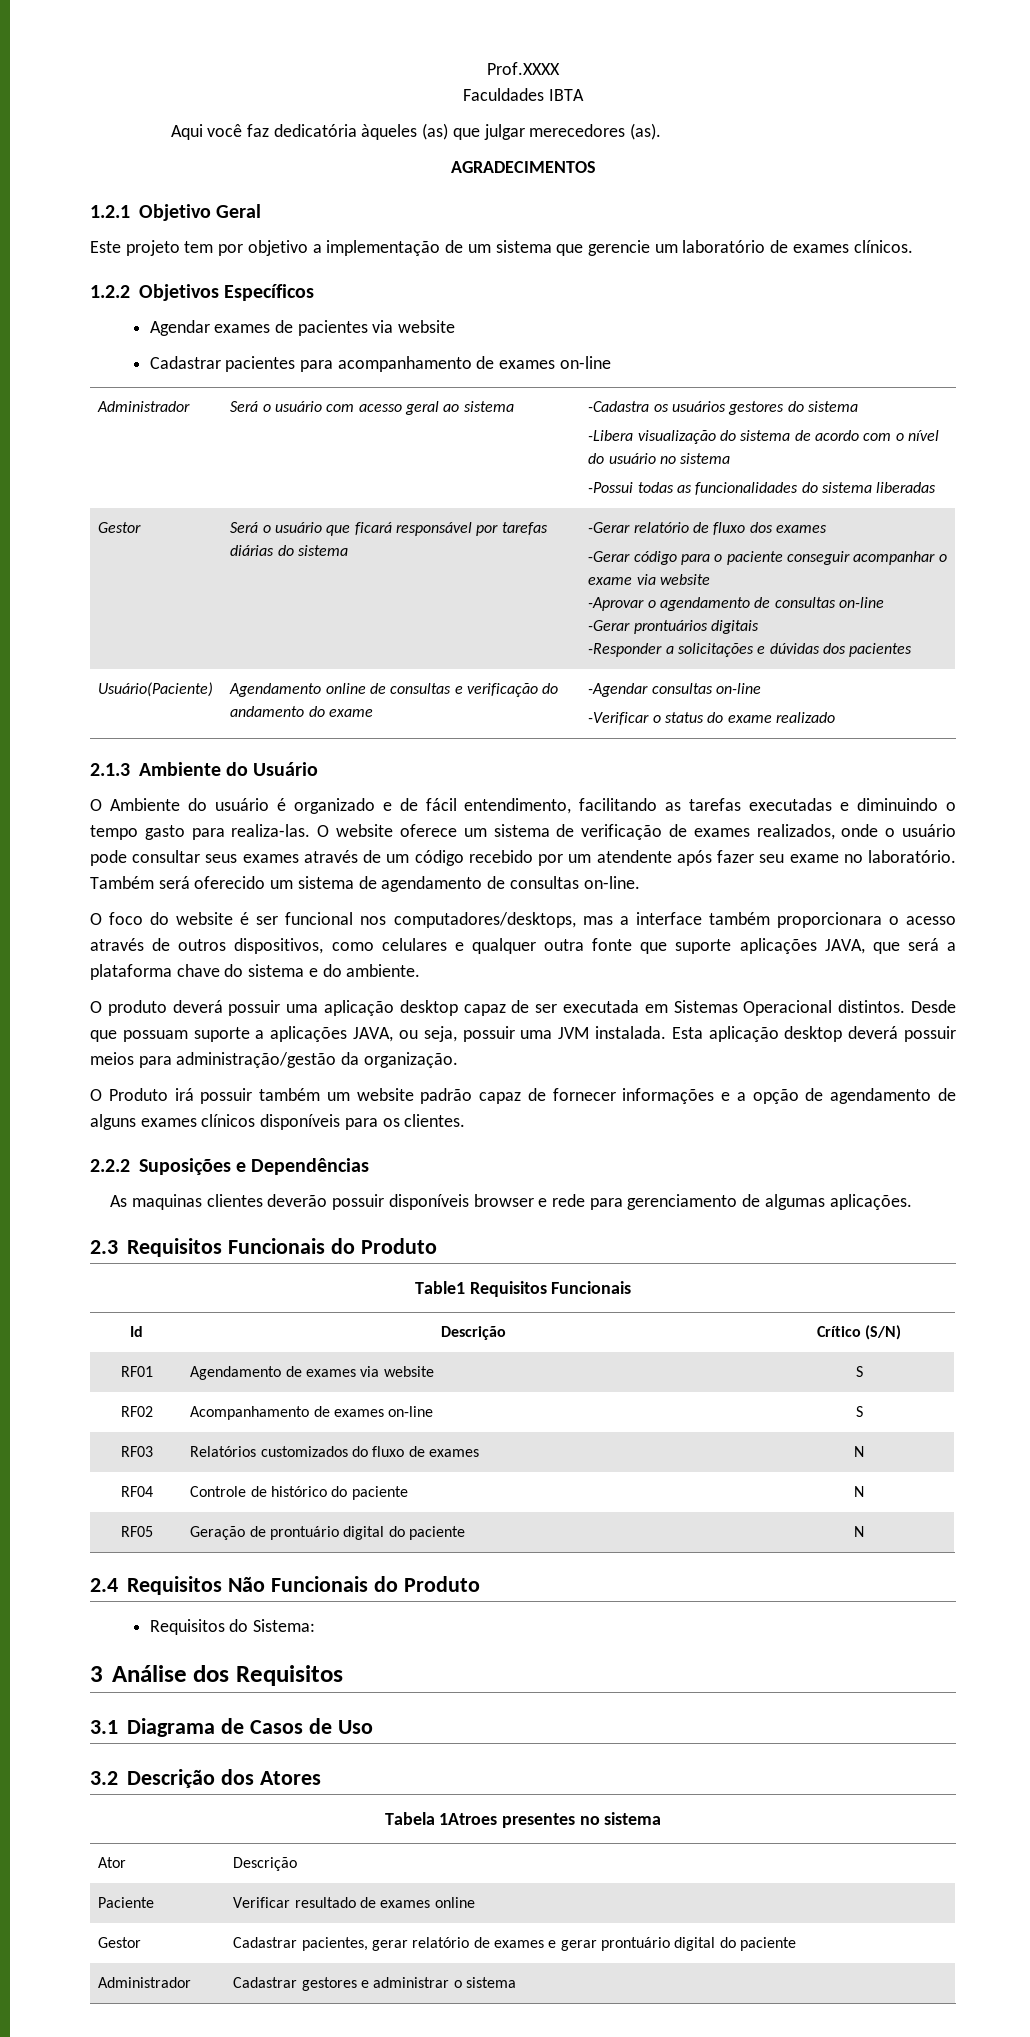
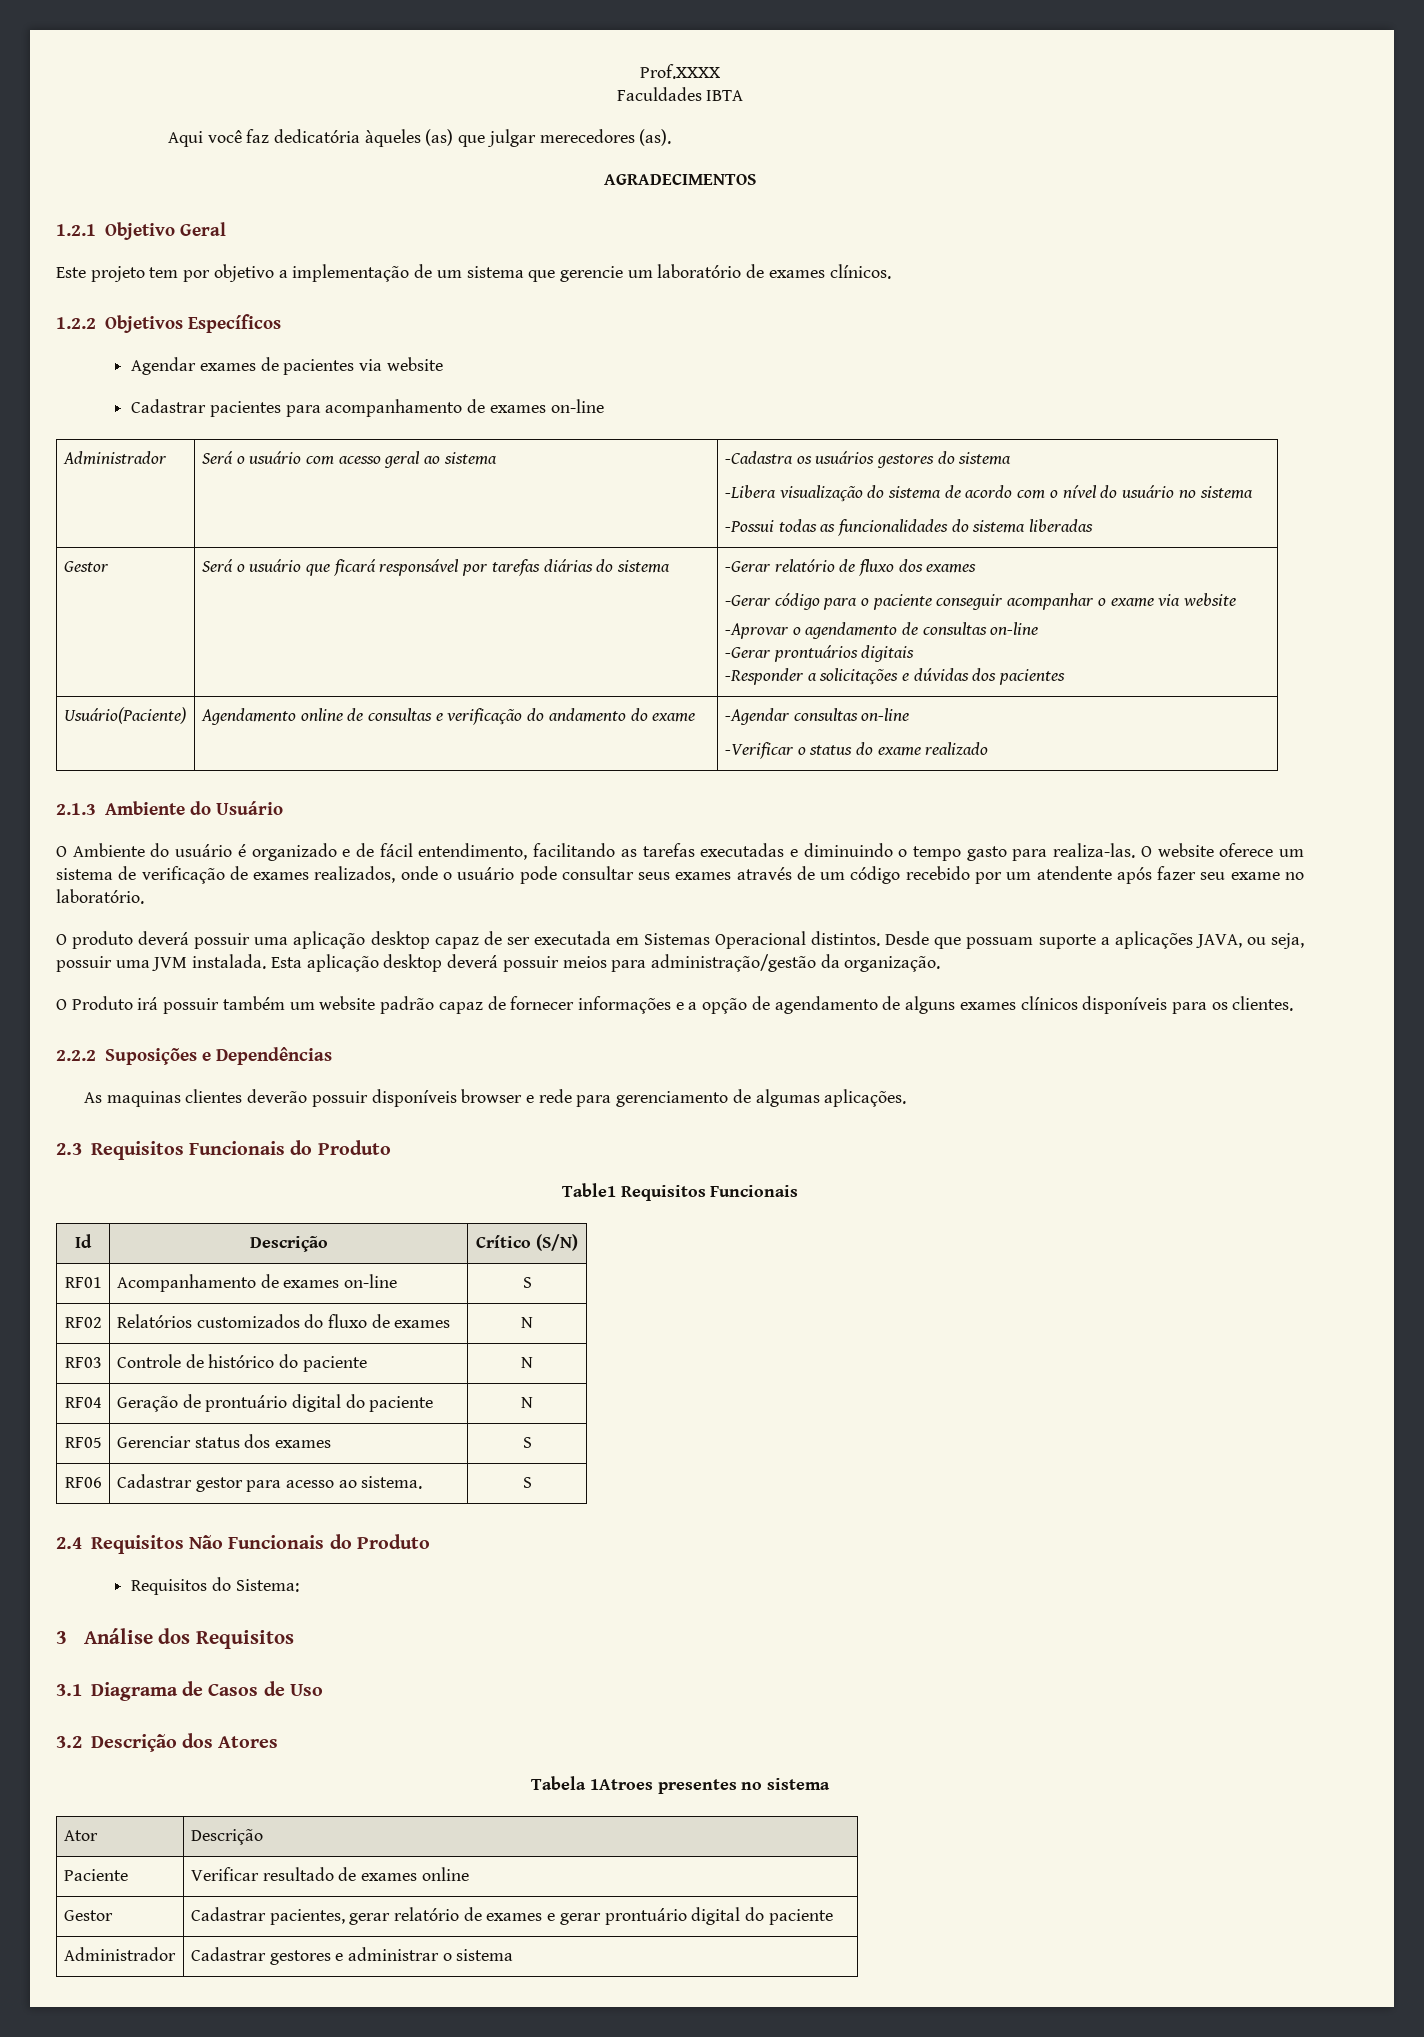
- Também será oferecido um sistema de agendamento de consultas on-line.
- O foco do website é ser funcional nos computadores/desktops, mas a interface também proporcionara o acesso através de outros dispositivos, como celulares e qualquer outra fonte que suporte aplicações JAVA, que será a plataforma chave do sistema e do ambiente.
- RF01 | Agendamento de exames via website | S
- RF02 | Acompanhamento de exames on-line | S
+ RF01 | Acompanhamento de exames on-line | S
- RF03 | Relatórios customizados do fluxo de exames | N
+ RF02 | Relatórios customizados do fluxo de exames | N
- RF04 | Controle de histórico do paciente | N
+ RF03 | Controle de histórico do paciente | N
- RF05 | Geração de prontuário digital do paciente | N
+ RF04 | Geração de prontuário digital do paciente | N
+ RF05 | Gerenciar status dos exames | S
+ RF06 | Cadastrar gestor para acesso ao sistema. | S

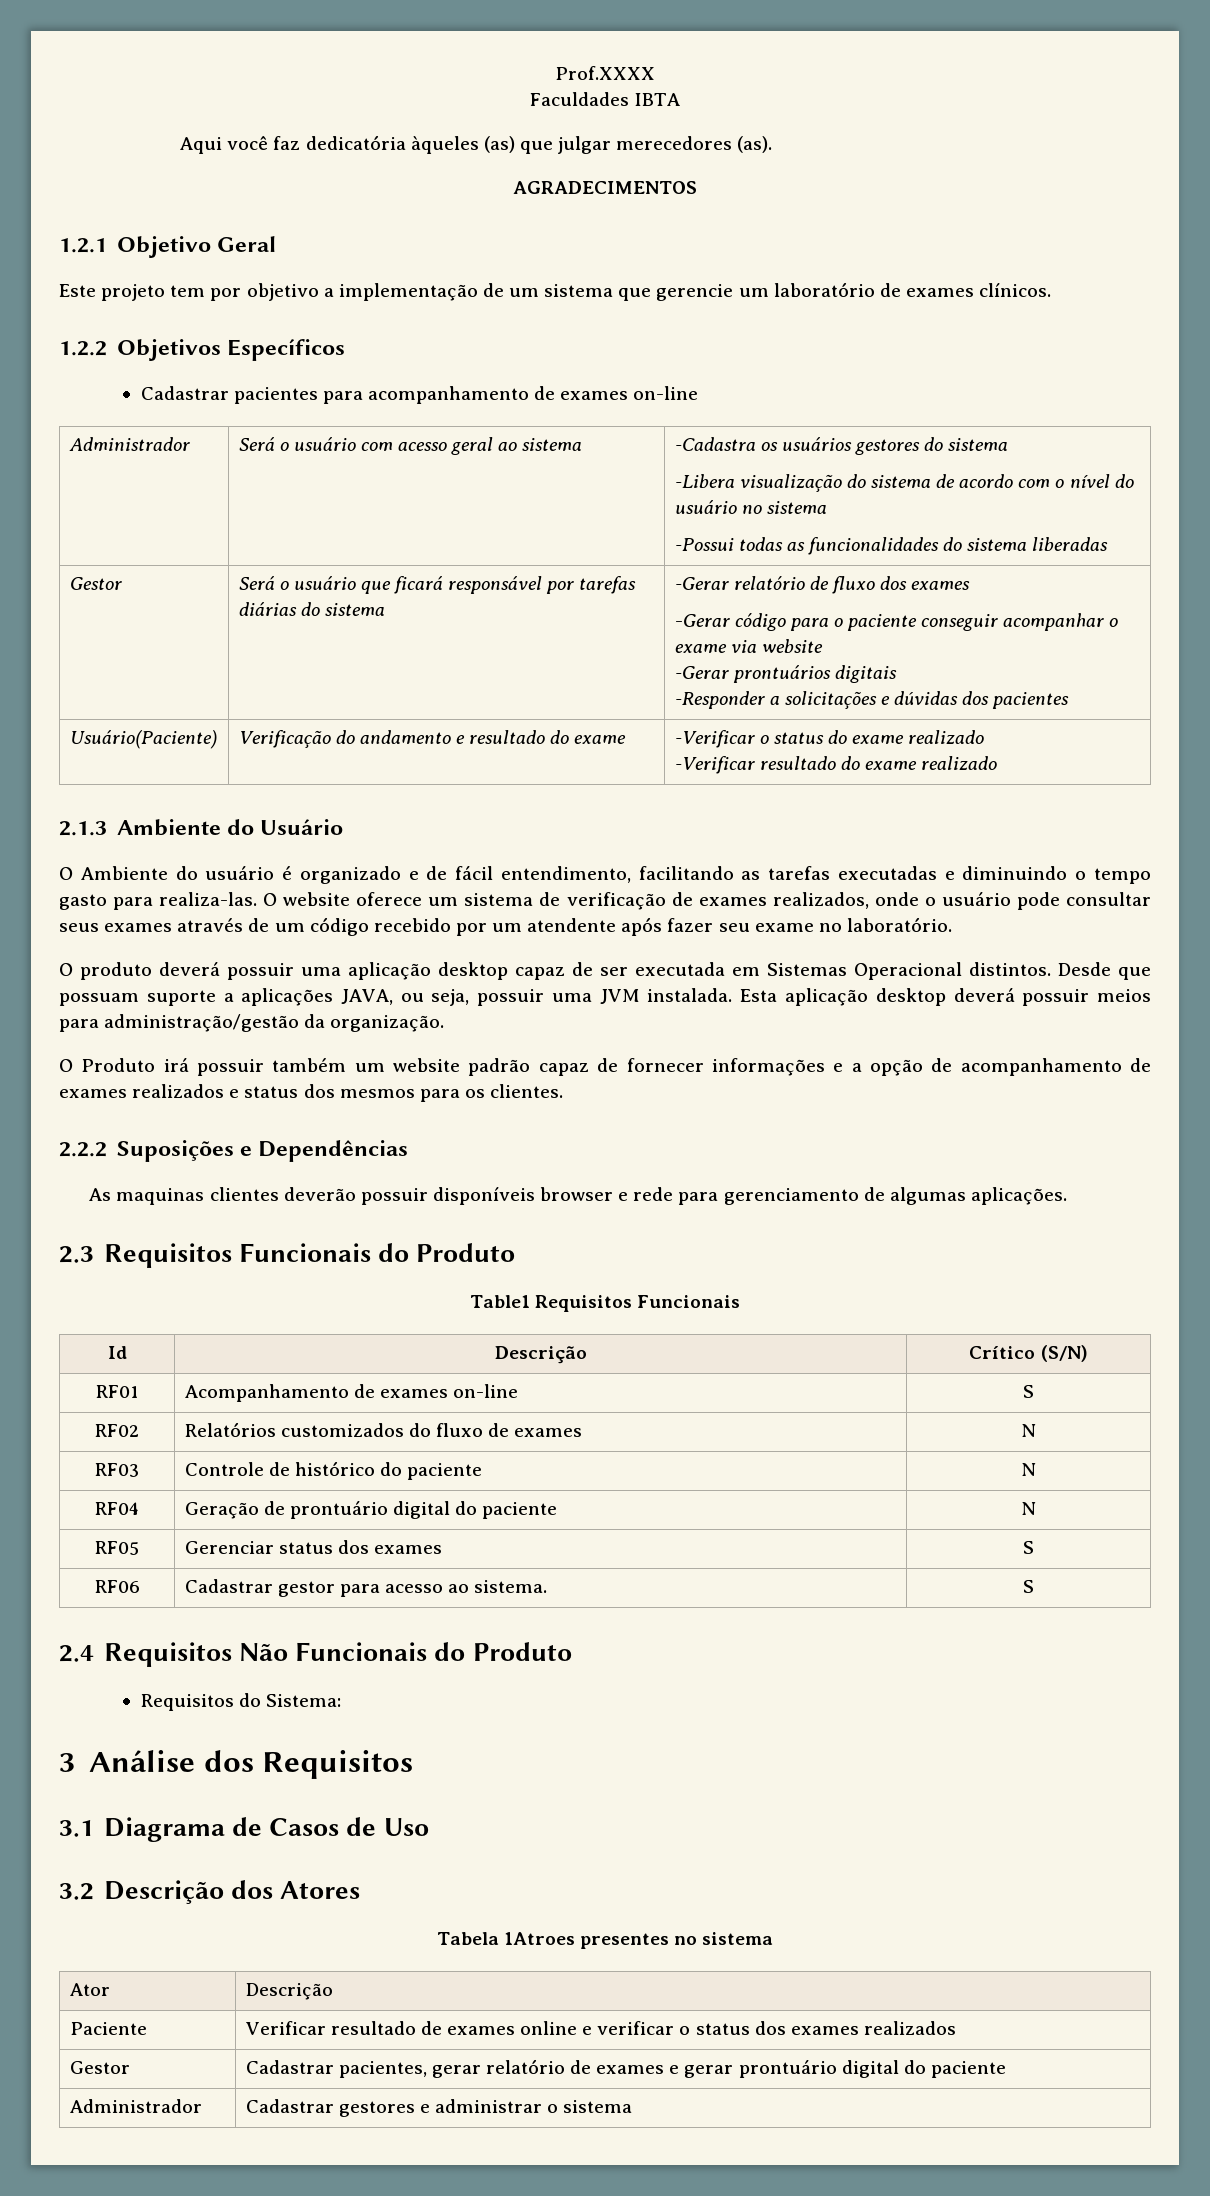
- Agendar exames de pacientes via website
- -Aprovar o agendamento de consultas on-line
- Usuário(Paciente) | Agendamento online de consultas e verificação do andamento do exame | -Agendar consultas on-line
- -Verificar o status do exame realizado
+ Usuário(Paciente) | Verificação do andamento e resultado do exame | -Verificar o status do exame realizado
+ -Verificar resultado do exame realizado
- O Produto irá possuir também um website padrão capaz de fornecer informações e a opção de agendamento de alguns exames clínicos disponíveis para os clientes.
+ O Produto irá possuir também um website padrão capaz de fornecer informações e a opção de acompanhamento de exames realizados e status dos mesmos para os clientes.
- Paciente | Verificar resultado de exames online
+ Paciente | Verificar resultado de exames online e verificar o status dos exames realizados

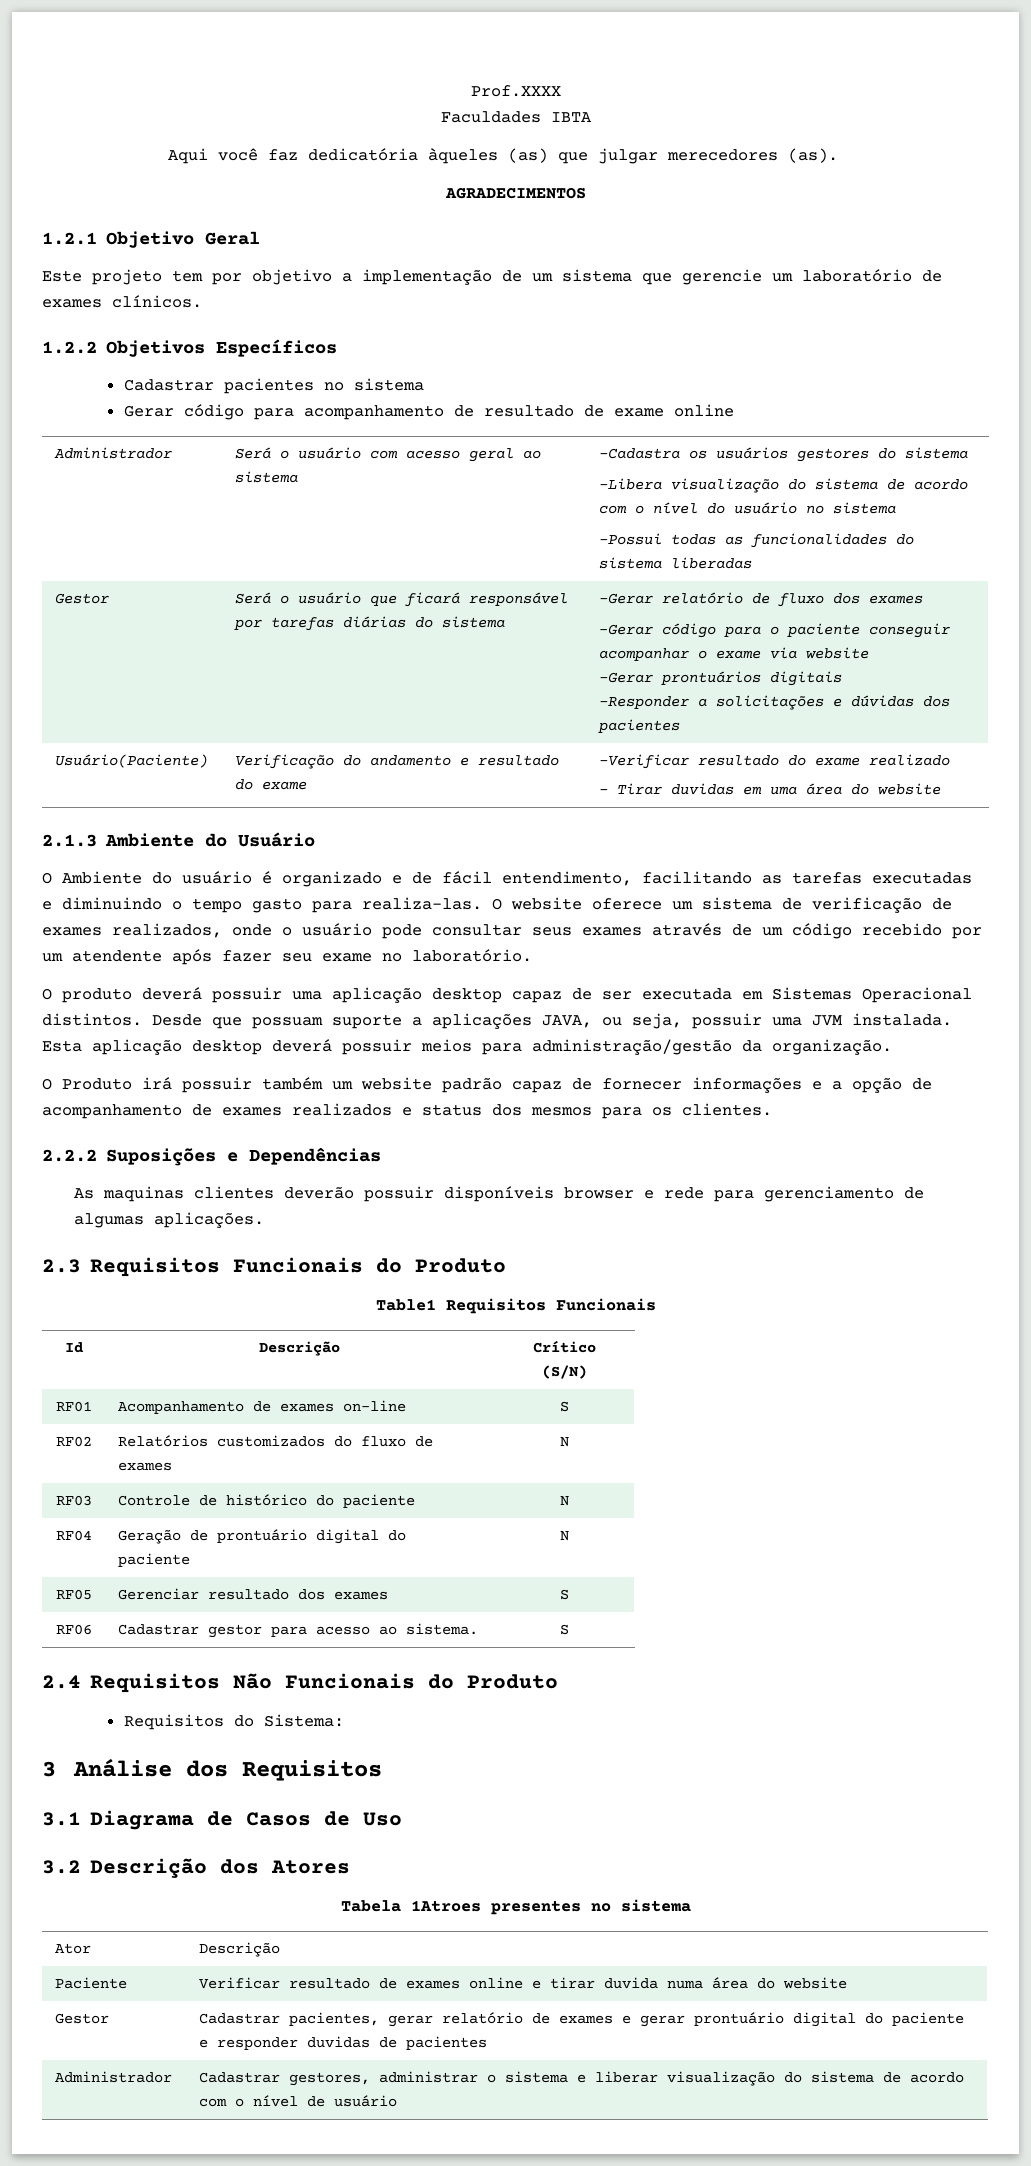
- Cadastrar pacientes para acompanhamento de exames on-line
+ Cadastrar pacientes no sistema
+ Gerar código para acompanhamento de resultado de exame online
- Usuário(Paciente) | Verificação do andamento e resultado do exame | -Verificar o status do exame realizado
- -Verificar resultado do exame realizado
+ Usuário(Paciente) | Verificação do andamento e resultado do exame | -Verificar resultado do exame realizado
+ - Tirar duvidas em uma área do website
- RF05 | Gerenciar status dos exames | S
+ RF05 | Gerenciar resultado dos exames | S
- Paciente | Verificar resultado de exames online e verificar o status dos exames realizados
+ Paciente | Verificar resultado de exames online e tirar duvida numa área do website
- Gestor | Cadastrar pacientes, gerar relatório de exames e gerar prontuário digital do paciente
+ Gestor | Cadastrar pacientes, gerar relatório de exames e gerar prontuário digital do paciente e responder duvidas de pacientes
- Administrador | Cadastrar gestores e administrar o sistema
+ Administrador | Cadastrar gestores, administrar o sistema e liberar visualização do sistema de acordo com o nível de usuário

